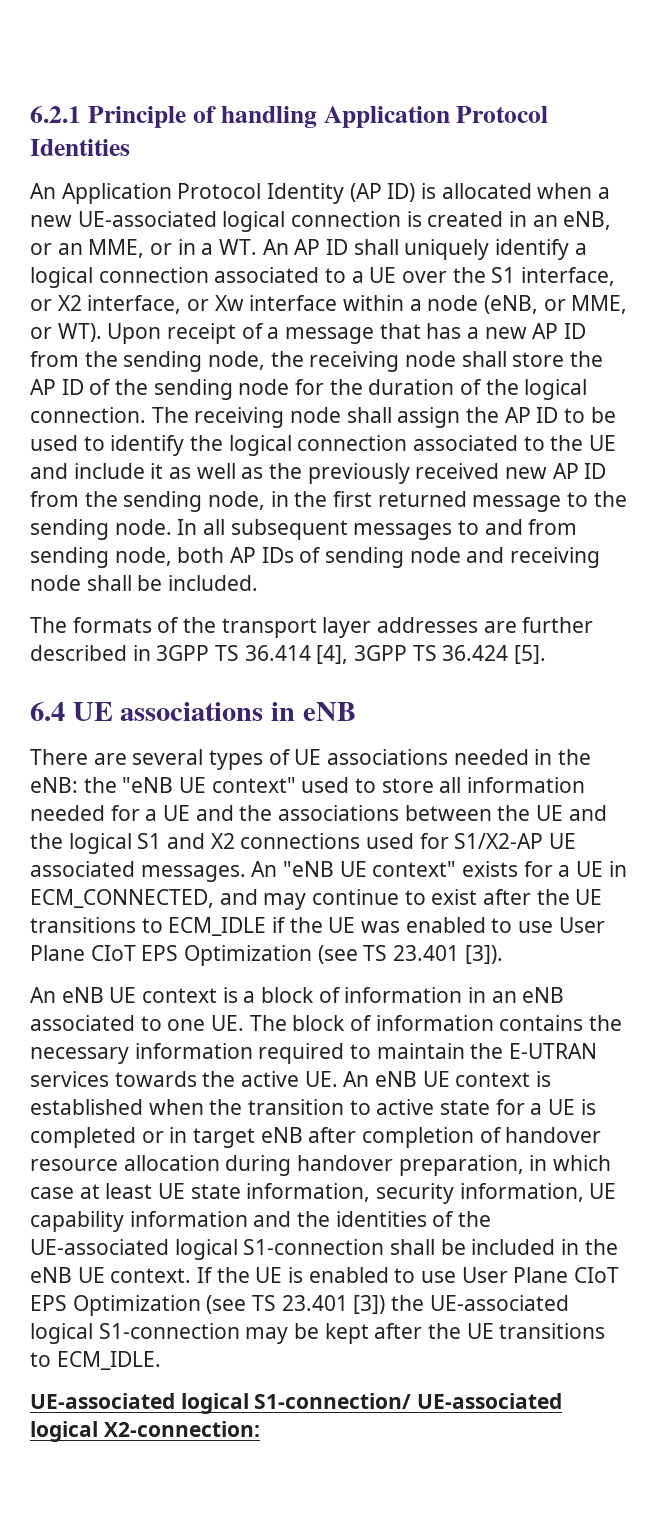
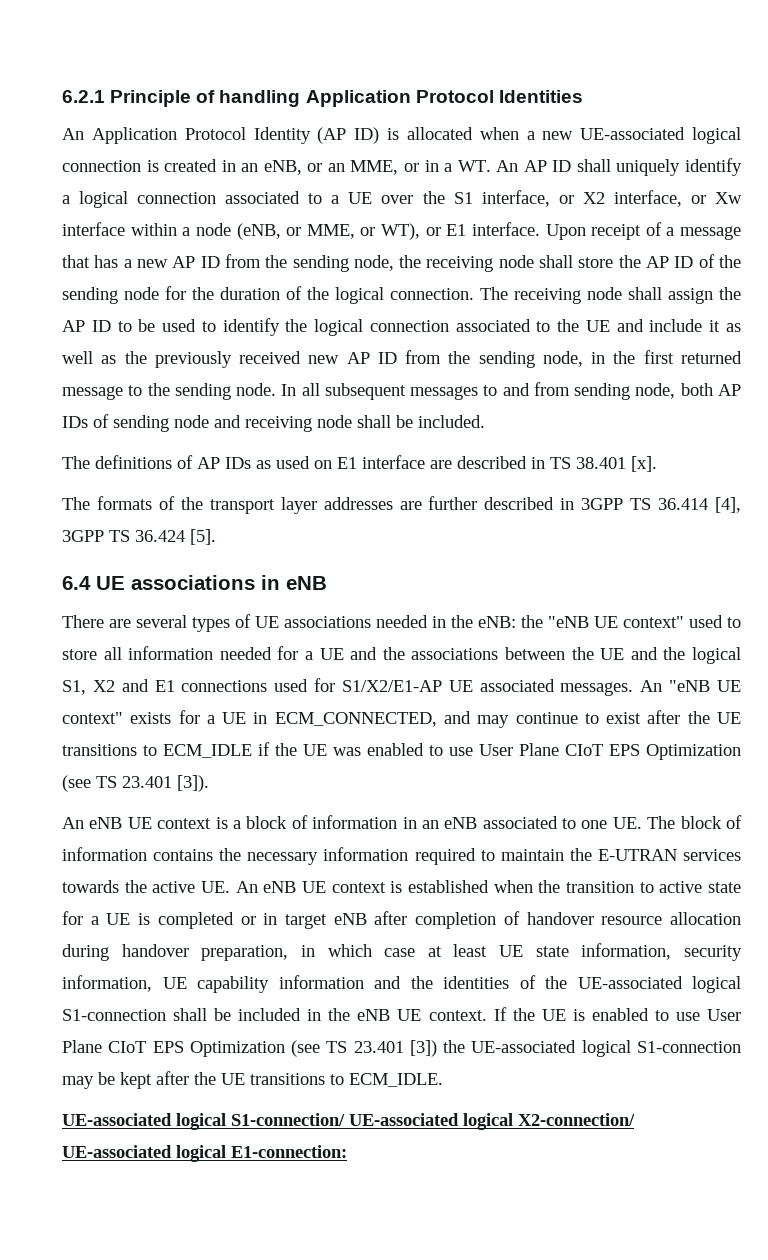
- An Application Protocol Identity (AP ID) is allocated when a new UE-associated logical connection is created in an eNB, or an MME, or in a WT. An AP ID shall uniquely identify a logical connection associated to a UE over the S1 interface, or X2 interface, or Xw interface within a node (eNB, or MME, or WT). Upon receipt of a message that has a new AP ID from the sending node, the receiving node shall store the AP ID of the sending node for the duration of the logical connection.
+ An Application Protocol Identity (AP ID) is allocated when a new UE-associated logical connection is created in an eNB, or an MME, or in a WT. An AP ID shall uniquely identify a logical connection associated to a UE over the S1 interface, or X2 interface, or Xw interface within a node (eNB, or MME, or WT), or E1 interface. Upon receipt of a message that has a new AP ID from the sending node, the receiving node shall store the AP ID of the sending node for the duration of the logical connection.
+ The definitions of AP IDs as used on E1 interface are described in TS 38.401 [x].
- There are several types of UE associations needed in the eNB: the "eNB UE context" used to store all information needed for a UE and the associations between the UE and the logical S1 and X2 connections used for S1/X2-AP UE associated messages.
+ There are several types of UE associations needed in the eNB: the "eNB UE context" used to store all information needed for a UE and the associations between the UE and the logical S1, X2 and E1 connections used for S1/X2/E1-AP UE associated messages.
- UE-associated logical S1-connection/ UE-associated logical X2-connection:
+ UE-associated logical S1-connection/ UE-associated logical X2-connection/ UE-associated logical E1-connection:

